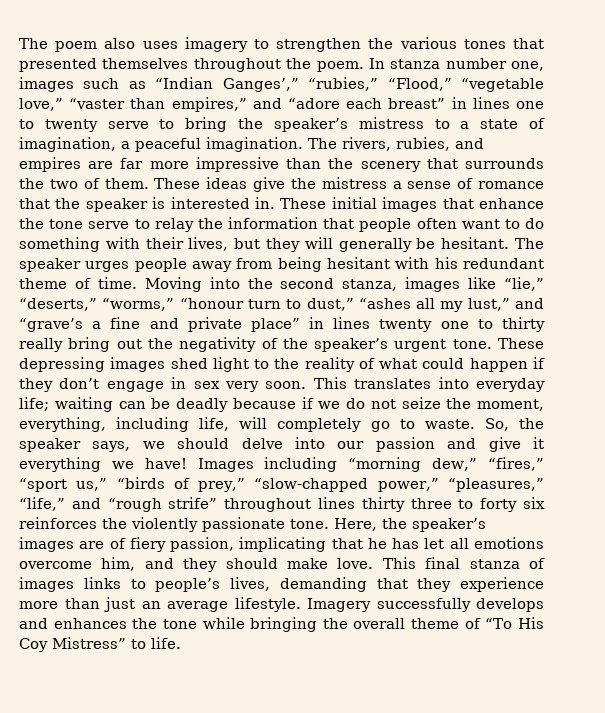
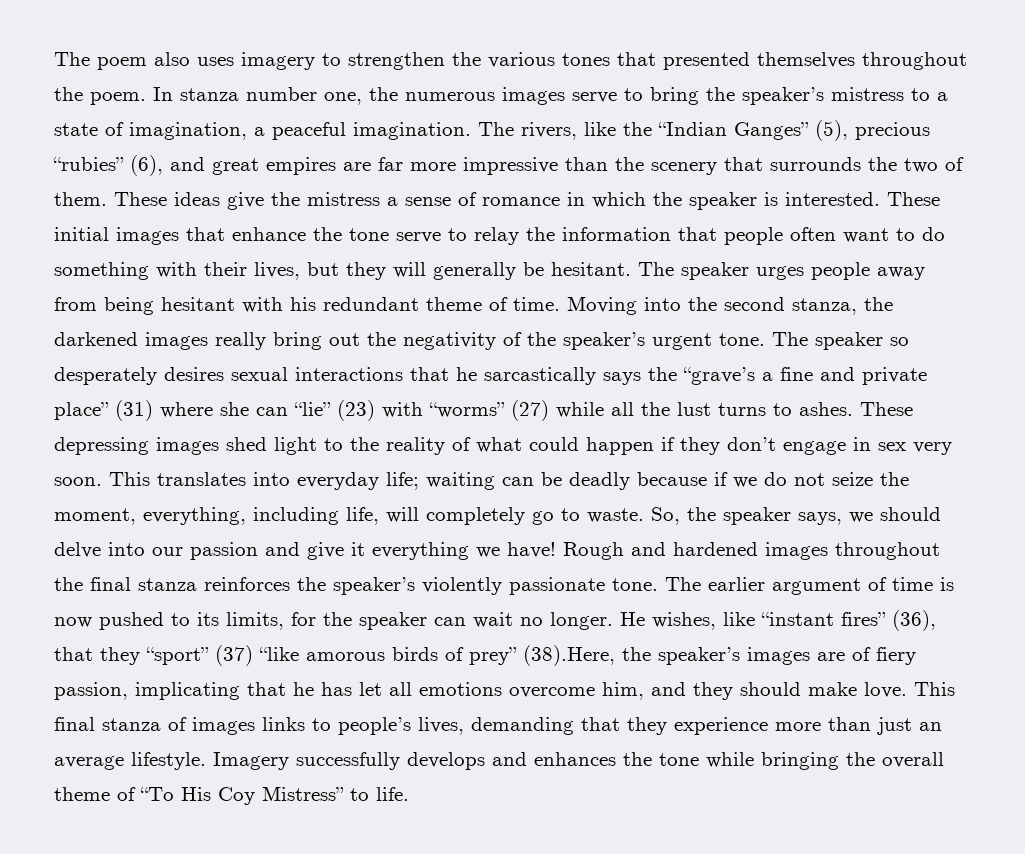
- In stanza number one, images such as “Indian Ganges’,” “rubies,” “Flood,” “vegetable love,” “vaster than empires,” and “adore each breast” in lines one to twenty serve to bring the speaker’s mistress to a state of imagination, a peaceful imagination.
+ In stanza number one, the numerous images serve to bring the speaker’s mistress to a state of imagination, a peaceful imagination.
- The rivers, rubies, and empires are far more impressive than the scenery that surrounds the two of them.
+ The rivers, like the “Indian Ganges” (5), precious “rubies” (6), and great empires are far more impressive than the scenery that surrounds the two of them.
- These ideas give the mistress a sense of romance that the speaker is interested in.
+ These ideas give the mistress a sense of romance in which the speaker is interested.
- Moving into the second stanza, images like “lie,” “deserts,” “worms,” “honour turn to dust,” “ashes all my lust,” and “grave’s a fine and private place” in lines twenty one to thirty really bring out the negativity of the speaker’s urgent tone.
+ Moving into the second stanza, the darkened images really bring out the negativity of the speaker’s urgent tone.
+ The speaker so desperately desires sexual interactions that he sarcastically says the “grave’s a fine and private place” (31) where she can “lie” (23) with “worms” (27) while all the lust turns to ashes.
- Images including “morning dew,” “fires,” “sport us,” “birds of prey,” “slow-chapped power,” “pleasures,” “life,” and “rough strife” throughout lines thirty three to forty six reinforces the violently passionate tone.
+ Rough and hardened images throughout the final stanza reinforces the speaker’s violently passionate tone.
- Here, the speaker’s images are of fiery passion, implicating that he has let all emotions overcome him, and they should make love.
+ The earlier argument of time is now pushed to its limits, for the speaker can wait no longer. He wishes, like “instant fires” (36), that they “sport” (37) “like amorous birds of prey” (38).Here, the speaker’s images are of fiery passion, implicating that he has let all emotions overcome him, and they should make love.

